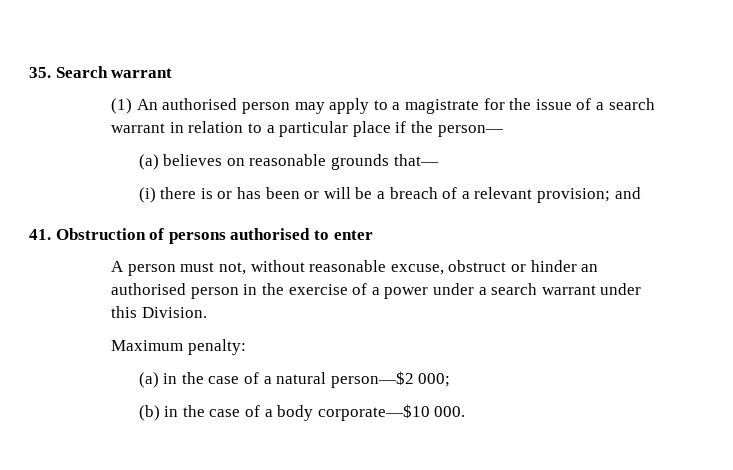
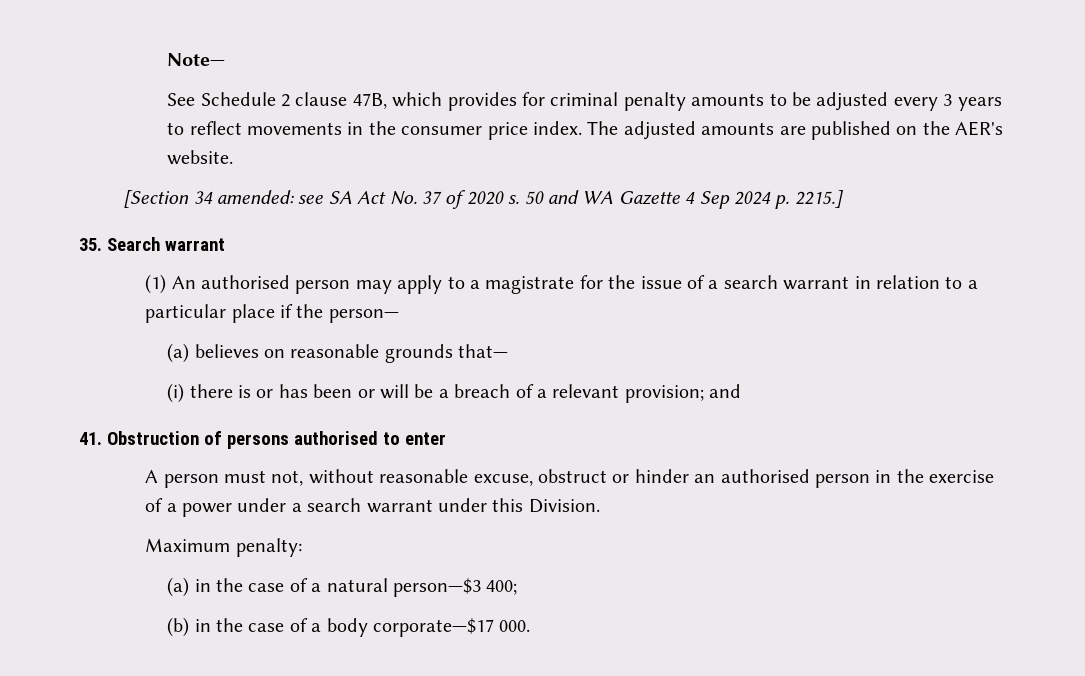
+ Note—
+ See Schedule 2 clause 47B, which provides for criminal penalty amounts to be adjusted every 3 years to reflect movements in the consumer price index. The adjusted amounts are published on the AER's website.
+ [Section 34 amended: see SA Act No. 37 of 2020 s. 50 and WA Gazette 4 Sep 2024 p. 2215.]
- (a) in the case of a natural person—$2 000;
+ (a) in the case of a natural person—$3 400;
- (b) in the case of a body corporate—$10 000.
+ (b) in the case of a body corporate—$17 000.

